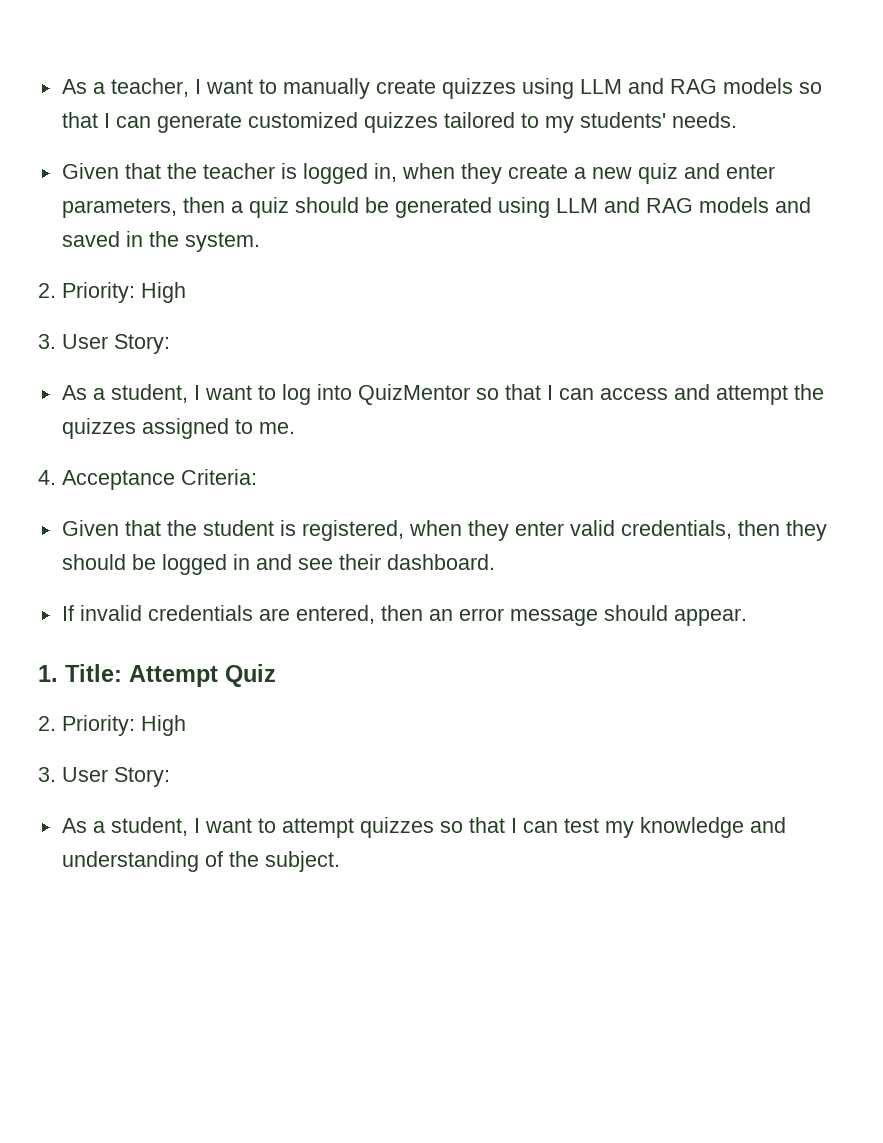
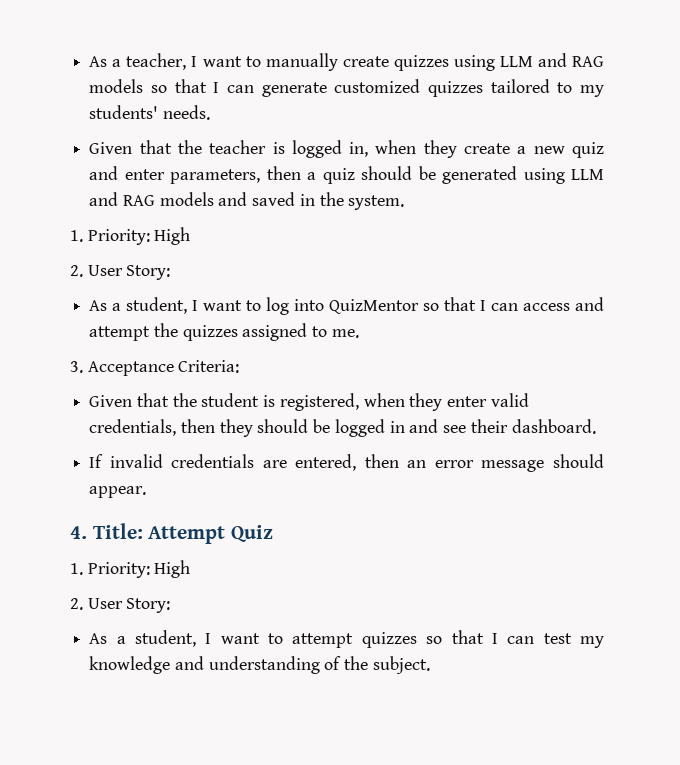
  Given that the teacher is logged in, when they create a new quiz and enter parameters, then a quiz should be generated using LLM and RAG models and saved in the system.
- 2. Priority: High
- 3. User Story:
+ 1. Priority: High
+ 2. User Story:
- 4. Acceptance Criteria:
+ 3. Acceptance Criteria:
- 1. Title: Attempt Quiz
- 2. Priority: High
- 3. User Story:
+ 4. Title: Attempt Quiz
+ 1. Priority: High
+ 2. User Story:

